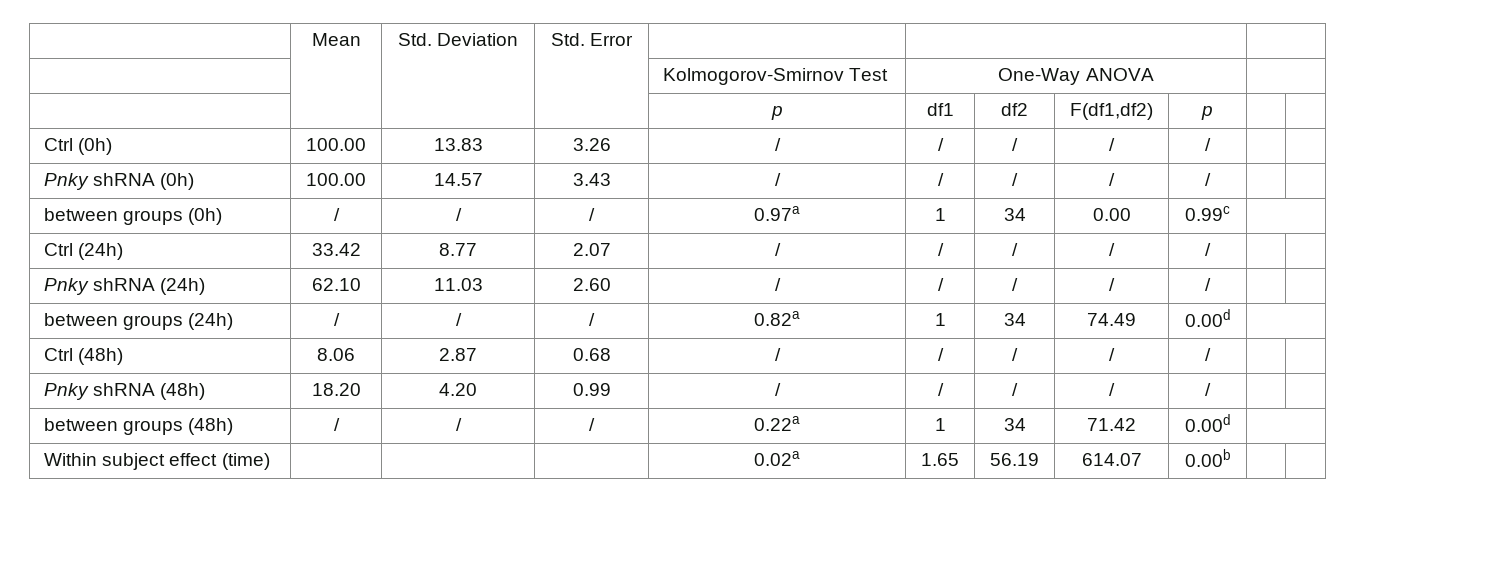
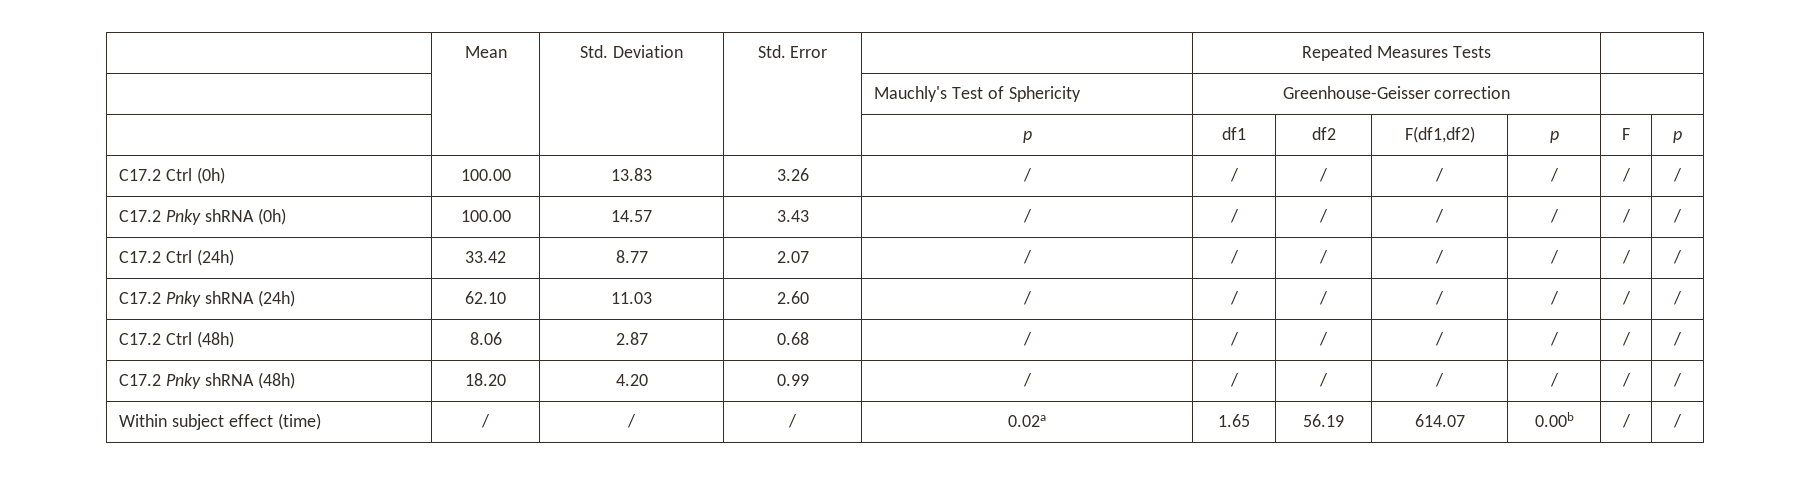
- | Mean | Std. Deviation | Std. Error | | |
- | | | | Kolmogorov-Smirnov Test | One-Way ANOVA |
+ | Mean | Std. Deviation | Std. Error | | Repeated Measures Tests |
+ | | | | Mauchly's Test of Sphericity | Greenhouse-Geisser correction |
- | | | | p | df1 | df2 | F(df1,df2) | p | |
- Ctrl (0h) | 100.00 | 13.83 | 3.26 | / | / | / | / | / | |
- Pnky shRNA (0h) | 100.00 | 14.57 | 3.43 | / | / | / | / | / | |
- between groups (0h) | / | / | / | 0.97a | 1 | 34 | 0.00 | 0.99c |
- Ctrl (24h) | 33.42 | 8.77 | 2.07 | / | / | / | / | / | |
- Pnky shRNA (24h) | 62.10 | 11.03 | 2.60 | / | / | / | / | / | |
- between groups (24h) | / | / | / | 0.82a | 1 | 34 | 74.49 | 0.00d |
- Ctrl (48h) | 8.06 | 2.87 | 0.68 | / | / | / | / | / | |
- Pnky shRNA (48h) | 18.20 | 4.20 | 0.99 | / | / | / | / | / | |
- between groups (48h) | / | / | / | 0.22a | 1 | 34 | 71.42 | 0.00d |
- Within subject effect (time) | | | | 0.02a | 1.65 | 56.19 | 614.07 | 0.00b | |
+ | | | | p | df1 | df2 | F(df1,df2) | p | F | p
+ C17.2 Ctrl (0h) | 100.00 | 13.83 | 3.26 | / | / | / | / | / | / | /
+ C17.2 Pnky shRNA (0h) | 100.00 | 14.57 | 3.43 | / | / | / | / | / | / | /
+ C17.2 Ctrl (24h) | 33.42 | 8.77 | 2.07 | / | / | / | / | / | / | /
+ C17.2 Pnky shRNA (24h) | 62.10 | 11.03 | 2.60 | / | / | / | / | / | / | /
+ C17.2 Ctrl (48h) | 8.06 | 2.87 | 0.68 | / | / | / | / | / | / | /
+ C17.2 Pnky shRNA (48h) | 18.20 | 4.20 | 0.99 | / | / | / | / | / | / | /
+ Within subject effect (time) | / | / | / | 0.02a | 1.65 | 56.19 | 614.07 | 0.00b | / | /

